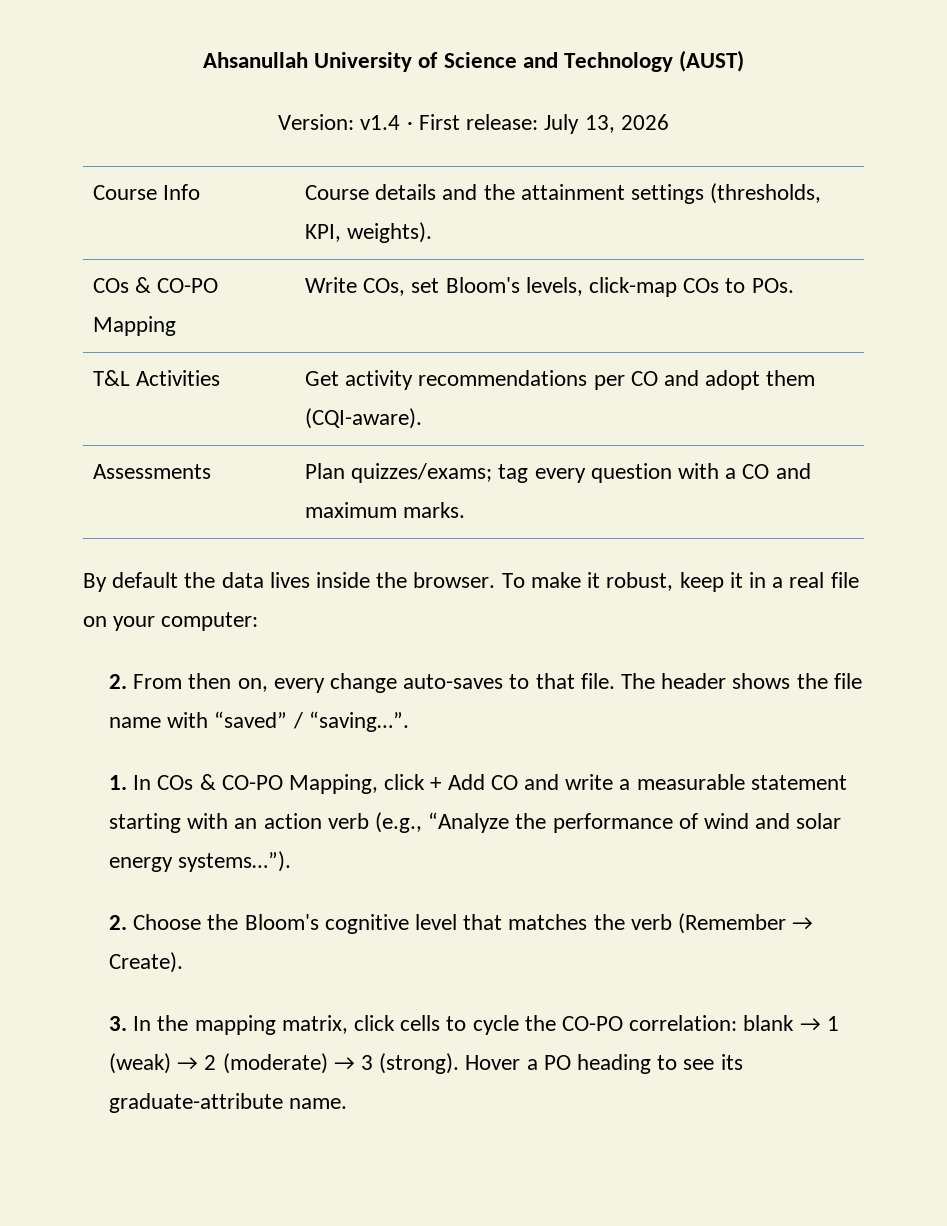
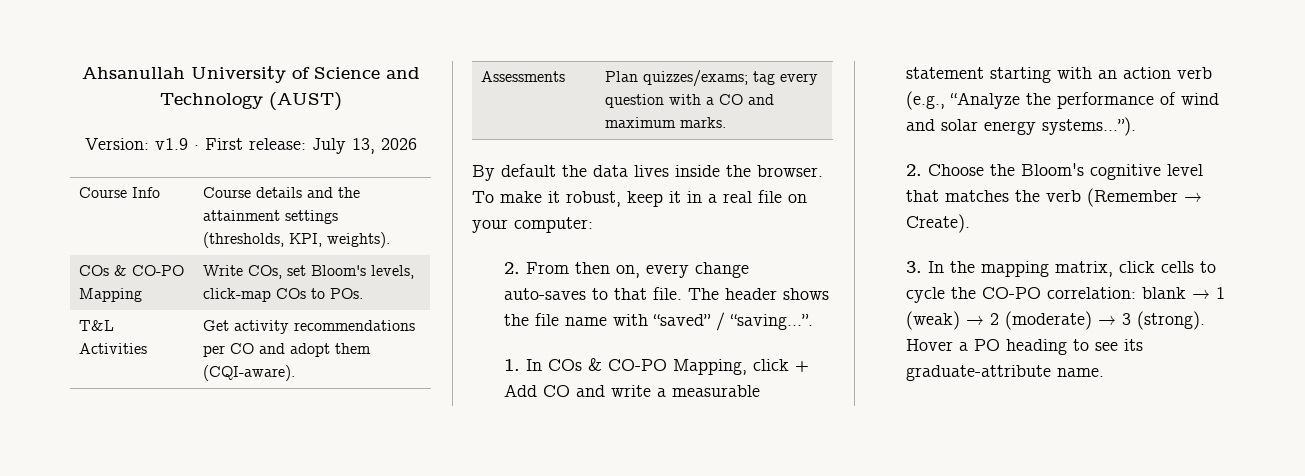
- Version: v1.4 · First release: July 13, 2026
+ Version: v1.9 · First release: July 13, 2026

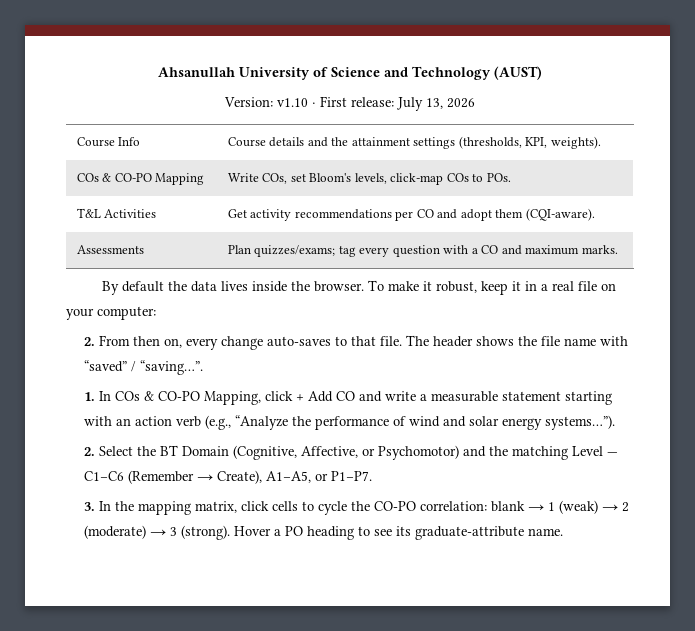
- Version: v1.9 · First release: July 13, 2026
+ Version: v1.10 · First release: July 13, 2026
- 2. Choose the Bloom's cognitive level that matches the verb (Remember → Create).
+ 2. Select the BT Domain (Cognitive, Affective, or Psychomotor) and the matching Level — C1–C6 (Remember → Create), A1–A5, or P1–P7.

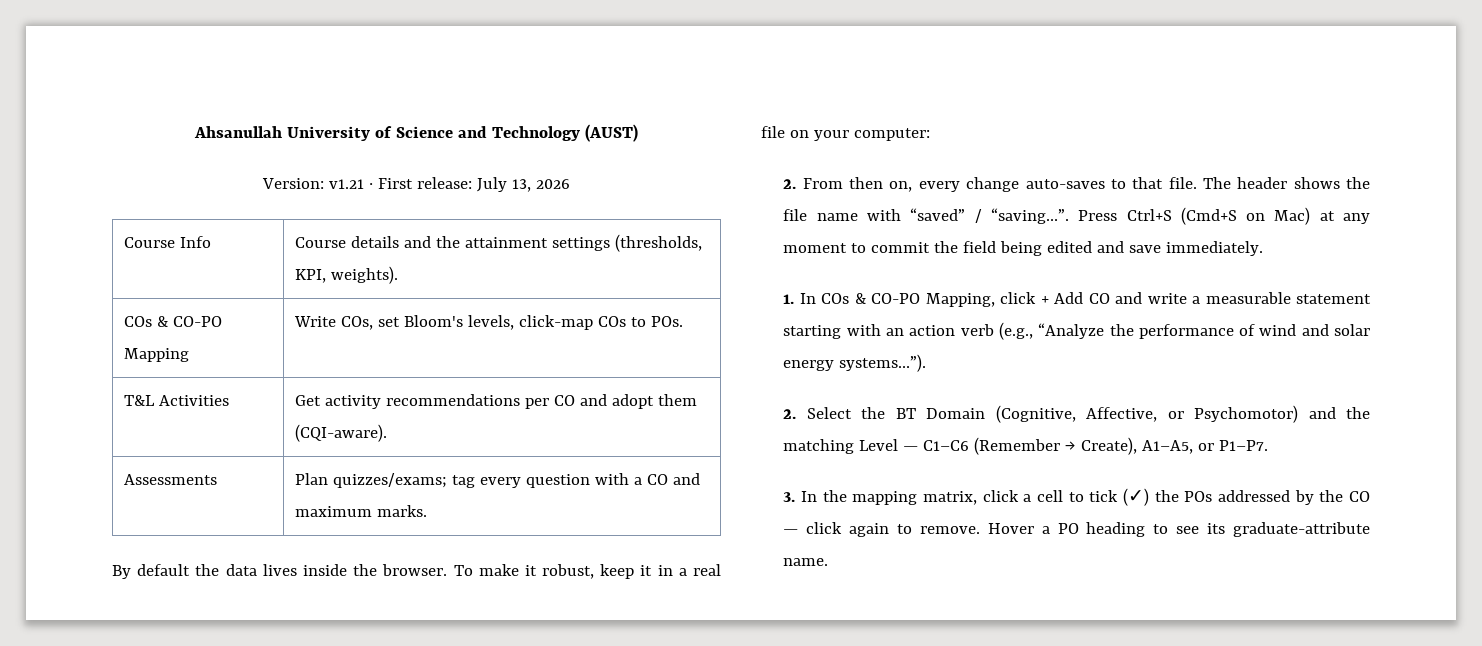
- Version: v1.10 · First release: July 13, 2026
+ Version: v1.21 · First release: July 13, 2026
+ Press Ctrl+S (Cmd+S on Mac) at any moment to commit the field being edited and save immediately.
- 3. In the mapping matrix, click cells to cycle the CO-PO correlation: blank → 1 (weak) → 2 (moderate) → 3 (strong).
+ 3. In the mapping matrix, click a cell to tick (✓) the POs addressed by the CO — click again to remove.

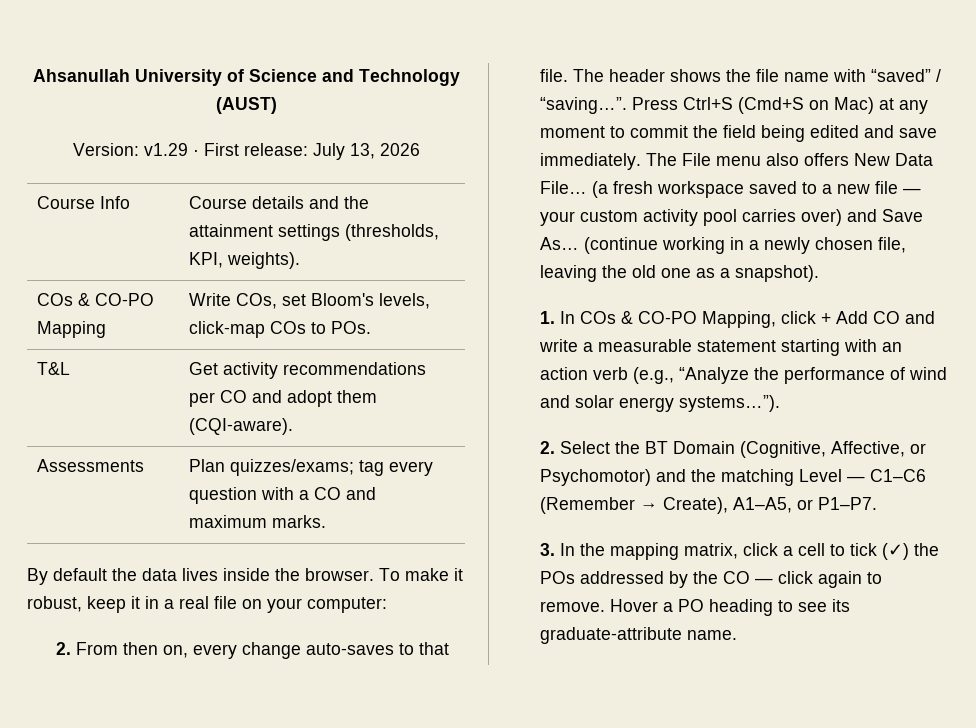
- Version: v1.21 · First release: July 13, 2026
+ Version: v1.29 · First release: July 13, 2026
- T&L Activities | Get activity recommendations per CO and adopt them (CQI-aware).
+ T&L | Get activity recommendations per CO and adopt them (CQI-aware).
+ The File menu also offers New Data File… (a fresh workspace saved to a new file — your custom activity pool carries over) and Save As… (continue working in a newly chosen file, leaving the old one as a snapshot).

